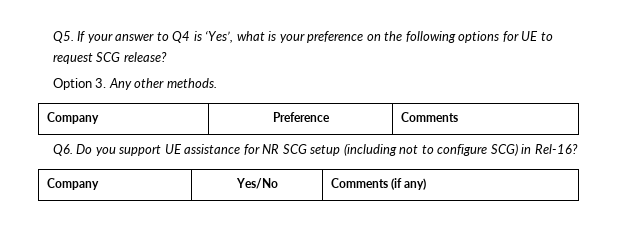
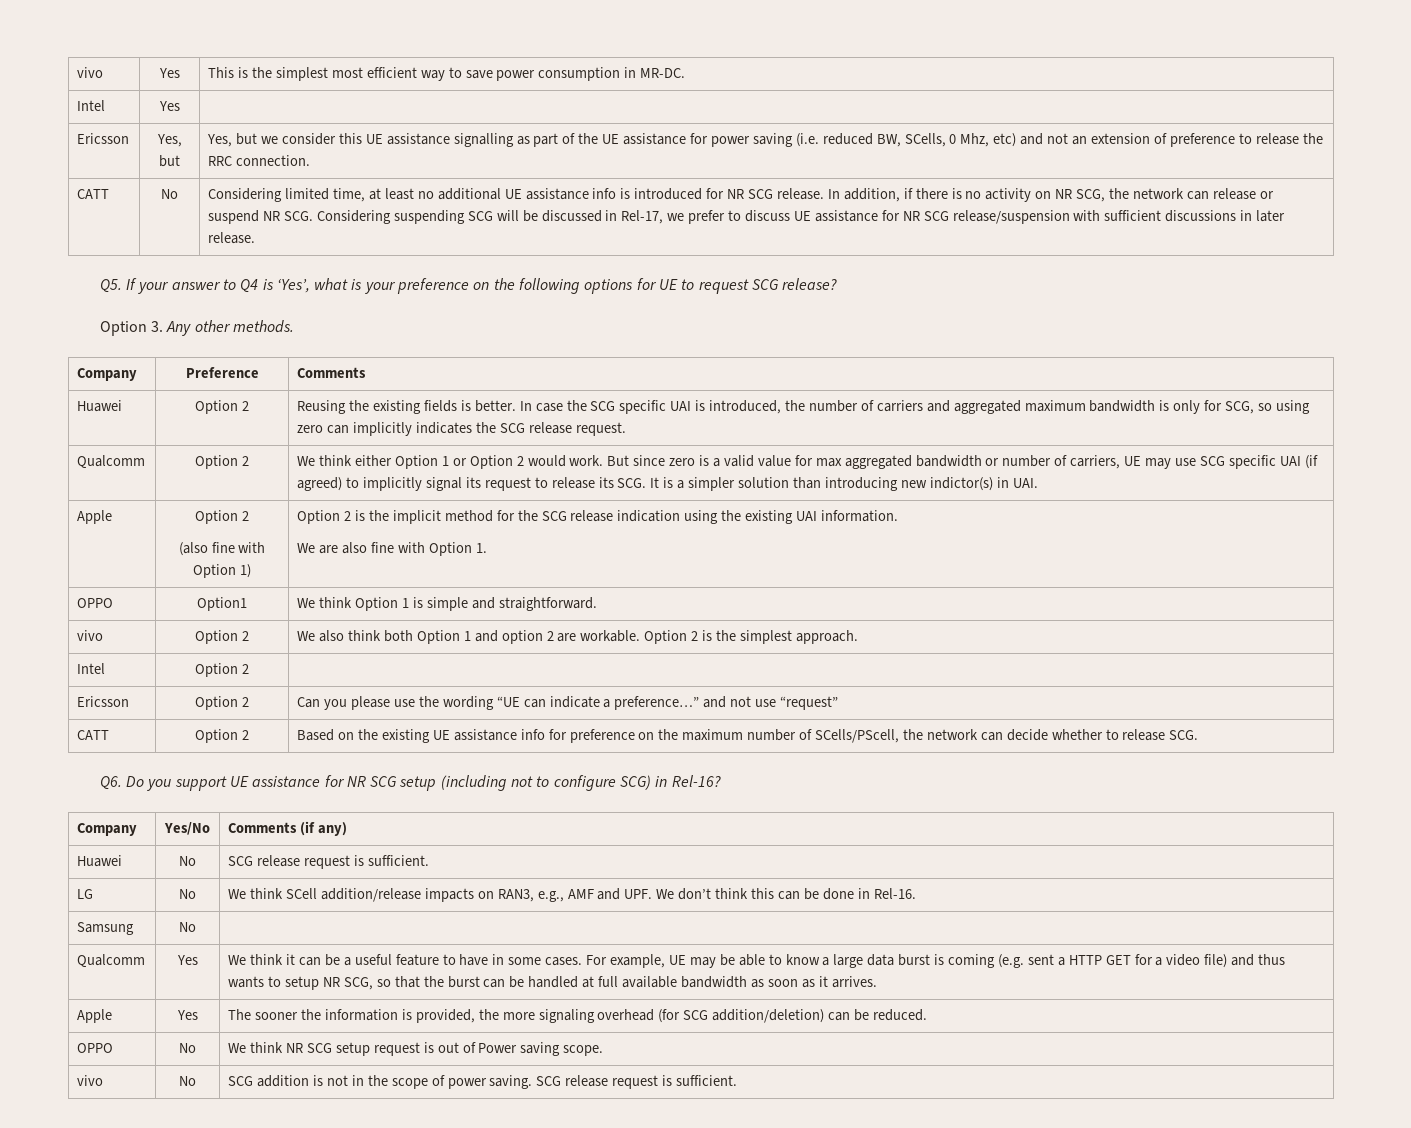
+ vivo | Yes | This is the simplest most efficient way to save power consumption in MR-DC.
+ Intel | Yes |
+ Ericsson | Yes, but | Yes, but we consider this UE assistance signalling as part of the UE assistance for power saving (i.e. reduced BW, SCells, 0 Mhz, etc) and not an extension of preference to release the RRC connection.
+ CATT | No | Considering limited time, at least no additional UE assistance info is introduced for NR SCG release. In addition, if there is no activity on NR SCG, the network can release or suspend NR SCG. Considering suspending SCG will be discussed in Rel-17, we prefer to discuss UE assistance for NR SCG release/suspension with sufficient discussions in later release.
+ Huawei | Option 2 | Reusing the existing fields is better. In case the SCG specific UAI is introduced, the number of carriers and aggregated maximum bandwidth is only for SCG, so using zero can implicitly indicates the SCG release request.
+ Qualcomm | Option 2 | We think either Option 1 or Option 2 would work. But since zero is a valid value for max aggregated bandwidth or number of carriers, UE may use SCG specific UAI (if agreed) to implicitly signal its request to release its SCG. It is a simpler solution than introducing new indictor(s) in UAI.
+ Apple | Option 2
+ (also fine with Option 1) | Option 2 is the implicit method for the SCG release indication using the existing UAI information.
+ We are also fine with Option 1.
+ OPPO | Option1 | We think Option 1 is simple and straightforward.
+ vivo | Option 2 | We also think both Option 1 and option 2 are workable. Option 2 is the simplest approach.
+ Intel | Option 2 |
+ Ericsson | Option 2 | Can you please use the wording “UE can indicate a preference…” and not use “request”
+ CATT | Option 2 | Based on the existing UE assistance info for preference on the maximum number of SCells/PScell, the network can decide whether to release SCG.
+ Huawei | No | SCG release request is sufficient.
+ LG | No | We think SCell addition/release impacts on RAN3, e.g., AMF and UPF. We don’t think this can be done in Rel-16.
+ Samsung | No |
+ Qualcomm | Yes | We think it can be a useful feature to have in some cases. For example, UE may be able to know a large data burst is coming (e.g. sent a HTTP GET for a video file) and thus wants to setup NR SCG, so that the burst can be handled at full available bandwidth as soon as it arrives.
+ Apple | Yes | The sooner the information is provided, the more signaling overhead (for SCG addition/deletion) can be reduced.
+ OPPO | No | We think NR SCG setup request is out of Power saving scope.
+ vivo | No | SCG addition is not in the scope of power saving. SCG release request is sufficient.

